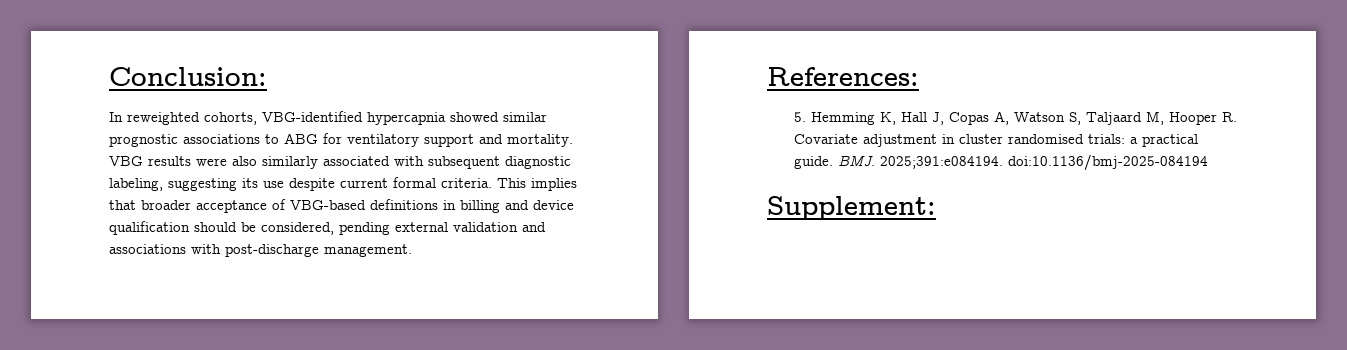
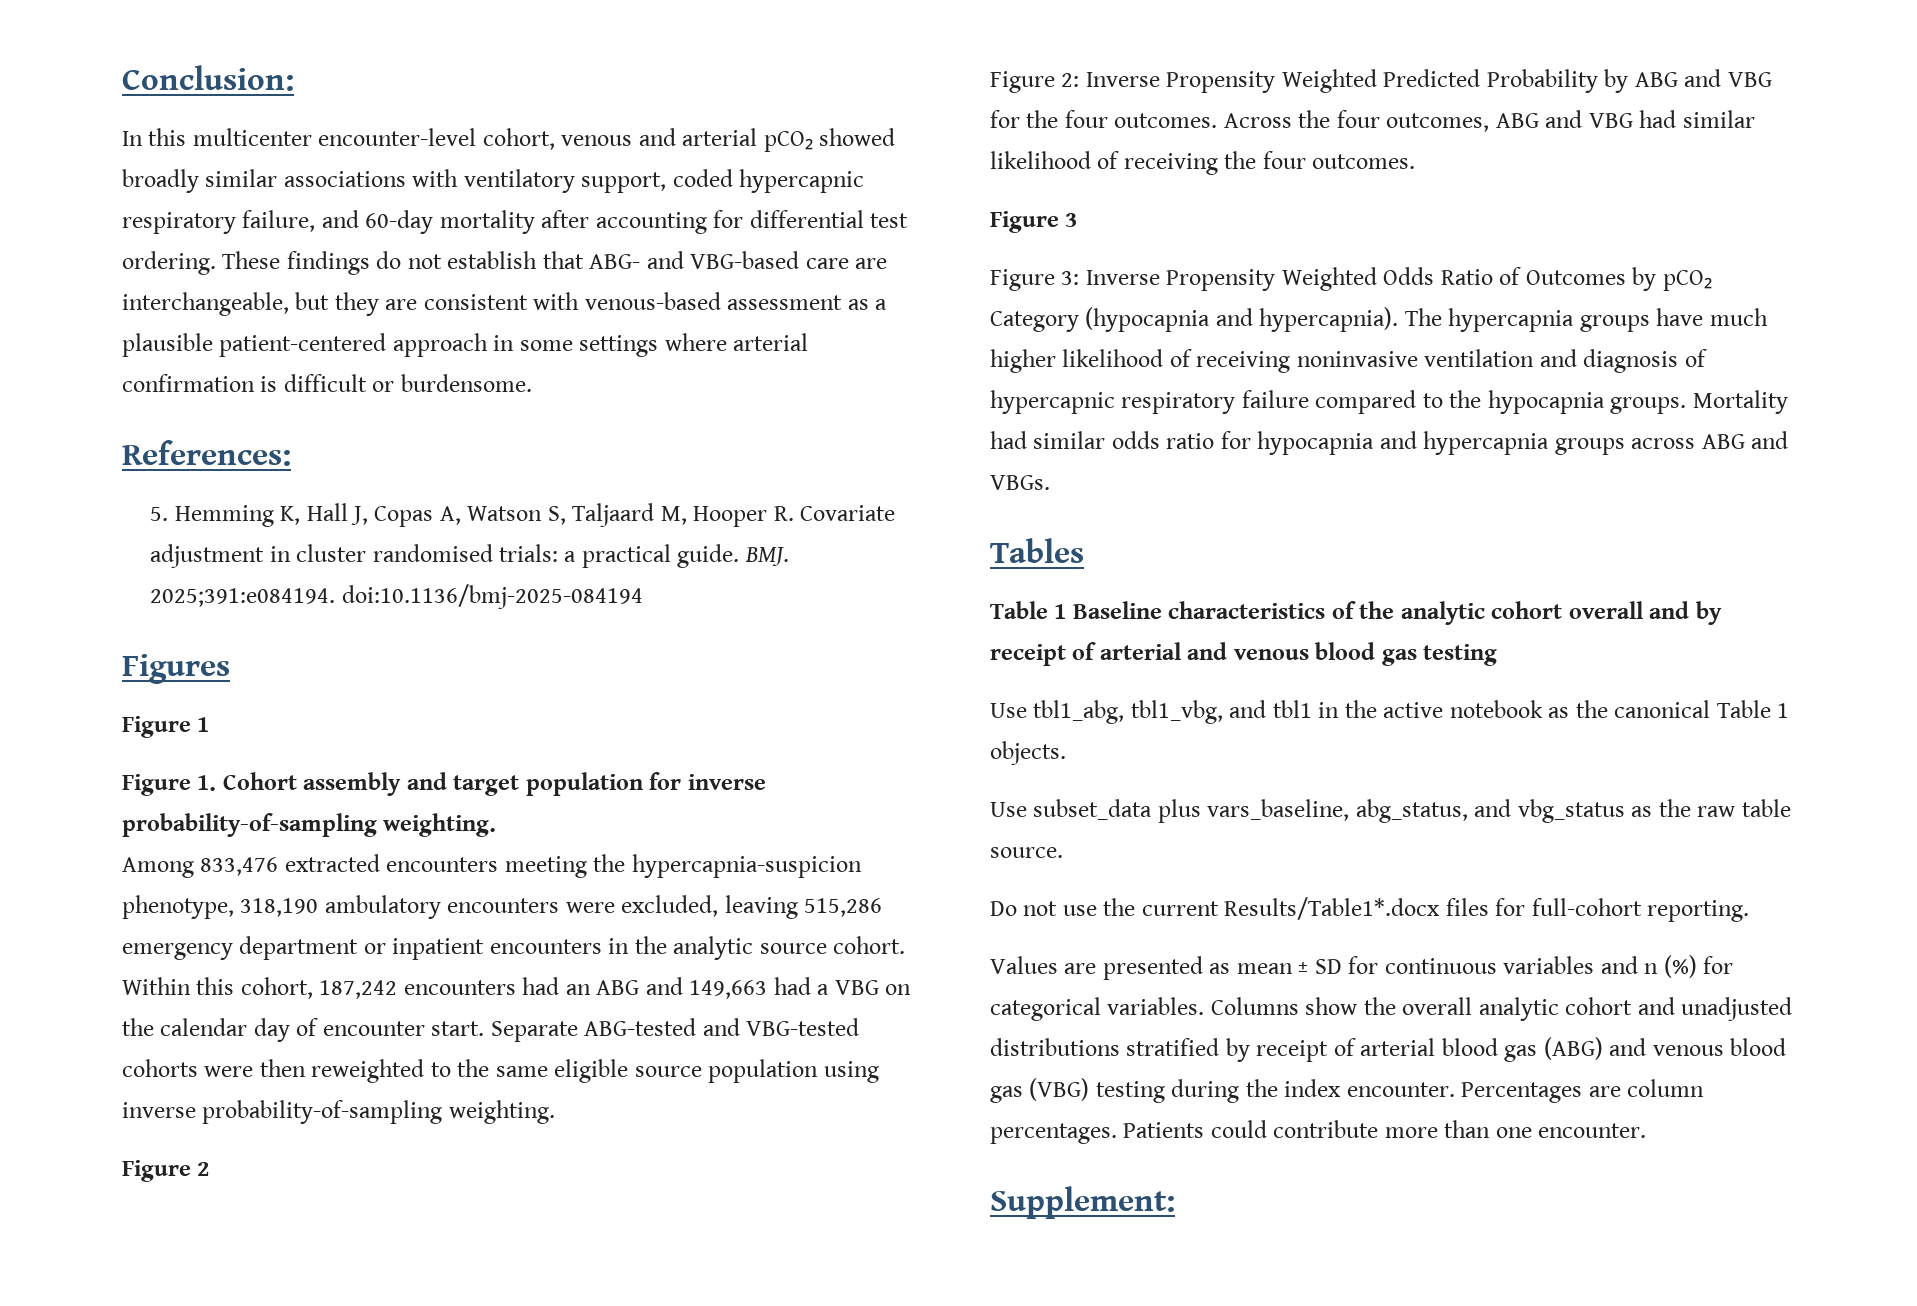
- In reweighted cohorts, VBG-identified hypercapnia showed similar prognostic associations to ABG for ventilatory support and mortality. VBG results were also similarly associated with subsequent diagnostic labeling, suggesting its use despite current formal criteria. This implies that broader acceptance of VBG-based definitions in billing and device qualification should be considered, pending external validation and associations with post-discharge management.
+ In this multicenter encounter-level cohort, venous and arterial pCO₂ showed broadly similar associations with ventilatory support, coded hypercapnic respiratory failure, and 60-day mortality after accounting for differential test ordering. These findings do not establish that ABG- and VBG-based care are interchangeable, but they are consistent with venous-based assessment as a plausible patient-centered approach in some settings where arterial confirmation is difficult or burdensome.
+ Figures
+ Figure 1
+ Figure 1. Cohort assembly and target population for inverse probability-of-sampling weighting.
+ Among 833,476 extracted encounters meeting the hypercapnia-suspicion phenotype, 318,190 ambulatory encounters were excluded, leaving 515,286 emergency department or inpatient encounters in the analytic source cohort. Within this cohort, 187,242 encounters had an ABG and 149,663 had a VBG on the calendar day of encounter start. Separate ABG-tested and VBG-tested cohorts were then reweighted to the same eligible source population using inverse probability-of-sampling weighting.
+ Figure 2
+ Figure 2: Inverse Propensity Weighted Predicted Probability by ABG and VBG for the four outcomes. Across the four outcomes, ABG and VBG had similar likelihood of receiving the four outcomes.
+ Figure 3
+ Figure 3: Inverse Propensity Weighted Odds Ratio of Outcomes by pCO₂ Category (hypocapnia and hypercapnia). The hypercapnia groups have much higher likelihood of receiving noninvasive ventilation and diagnosis of hypercapnic respiratory failure compared to the hypocapnia groups. Mortality had similar odds ratio for hypocapnia and hypercapnia groups across ABG and VBGs.
+ Tables
+ Table 1 Baseline characteristics of the analytic cohort overall and by receipt of arterial and venous blood gas testing
+ Use tbl1_abg, tbl1_vbg, and tbl1 in the active notebook as the canonical Table 1 objects.
+ Use subset_data plus vars_baseline, abg_status, and vbg_status as the raw table source.
+ Do not use the current Results/Table1*.docx files for full-cohort reporting.
+ Values are presented as mean ± SD for continuous variables and n (%) for categorical variables. Columns show the overall analytic cohort and unadjusted distributions stratified by receipt of arterial blood gas (ABG) and venous blood gas (VBG) testing during the index encounter. Percentages are column percentages. Patients could contribute more than one encounter.

